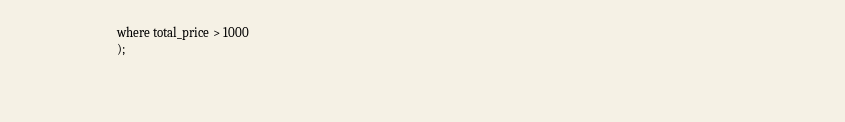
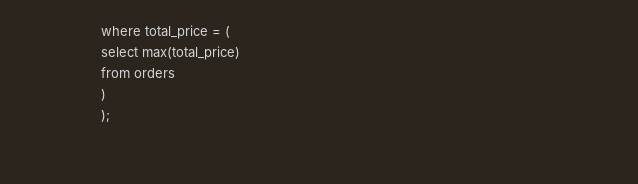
- where total_price > 1000
+ where total_price = (
+ select max(total_price)
+ from orders
+ )

